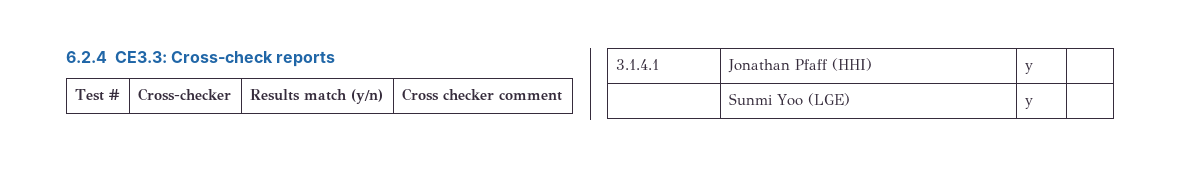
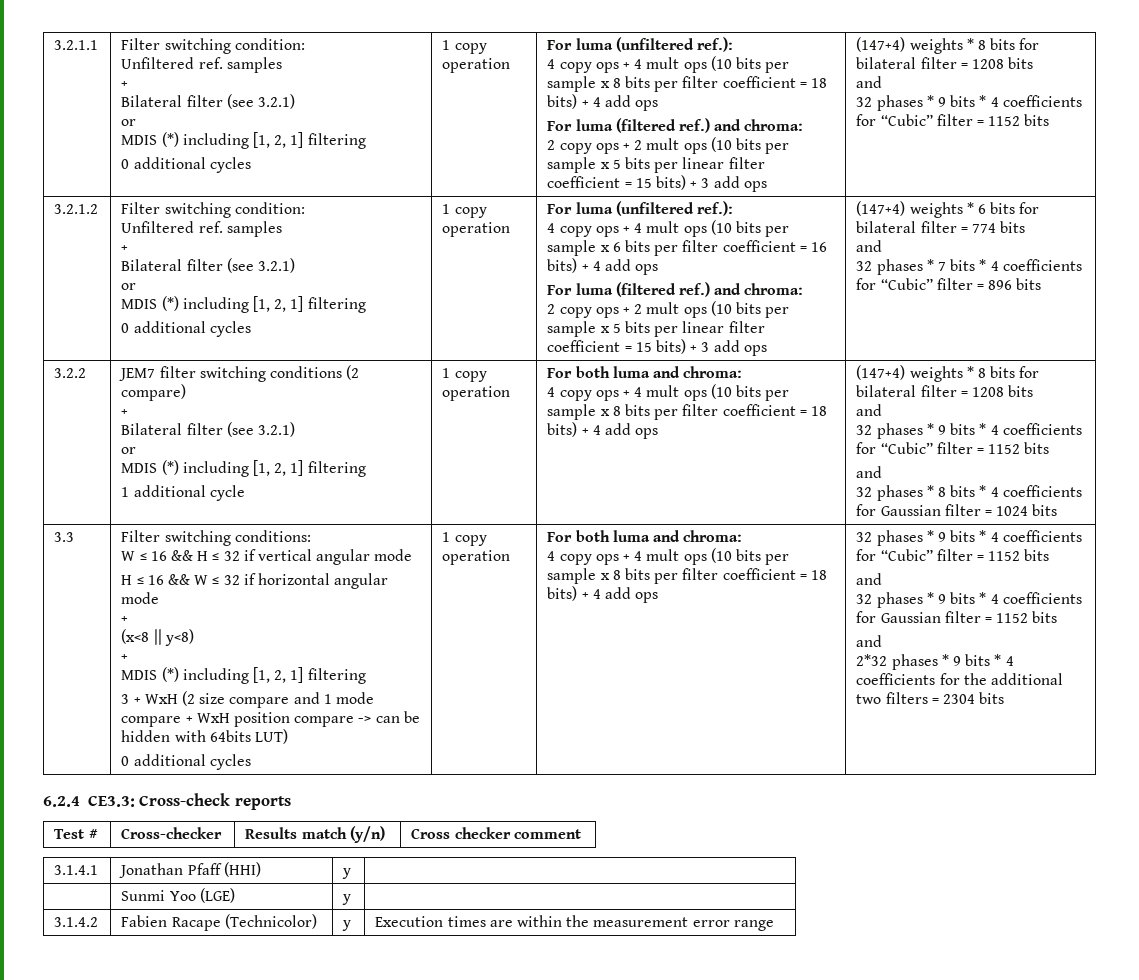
+ 3.2.1.1 | Filter switching condition:
+ Unfiltered ref. samples
+ +
+ Bilateral filter (see 3.2.1)
+ or
+ MDIS (*) including [1, 2, 1] filtering
+ 0 additional cycles | 1 copy operation | For luma (unfiltered ref.):
+ 4 copy ops + 4 mult ops (10 bits per sample x 8 bits per filter coefficient = 18 bits) + 4 add ops
+ For luma (filtered ref.) and chroma:
+ 2 copy ops + 2 mult ops (10 bits per sample x 5 bits per linear filter coefficient = 15 bits) + 3 add ops | (147+4) weights * 8 bits for bilateral filter = 1208 bits
+ and
+ 32 phases * 9 bits * 4 coefficients for “Cubic” filter = 1152 bits
+ 3.2.1.2 | Filter switching condition:
+ Unfiltered ref. samples
+ +
+ Bilateral filter (see 3.2.1)
+ or
+ MDIS (*) including [1, 2, 1] filtering
+ 0 additional cycles | 1 copy operation | For luma (unfiltered ref.):
+ 4 copy ops + 4 mult ops (10 bits per sample x 6 bits per filter coefficient = 16 bits) + 4 add ops
+ For luma (filtered ref.) and chroma:
+ 2 copy ops + 2 mult ops (10 bits per sample x 5 bits per linear filter coefficient = 15 bits) + 3 add ops | (147+4) weights * 6 bits for bilateral filter = 774 bits
+ and
+ 32 phases * 7 bits * 4 coefficients for “Cubic” filter = 896 bits
+ 3.2.2 | JEM7 filter switching conditions (2 compare)
+ +
+ Bilateral filter (see 3.2.1)
+ or
+ MDIS (*) including [1, 2, 1] filtering
+ 1 additional cycle | 1 copy operation | For both luma and chroma:
+ 4 copy ops + 4 mult ops (10 bits per sample x 8 bits per filter coefficient = 18 bits) + 4 add ops | (147+4) weights * 8 bits for bilateral filter = 1208 bits
+ and
+ 32 phases * 9 bits * 4 coefficients for “Cubic” filter = 1152 bits
+ and
+ 32 phases * 8 bits * 4 coefficients for Gaussian filter = 1024 bits
+ 3.3 | Filter switching conditions:
+ W ≤ 16 && H ≤ 32 if vertical angular mode
+ H ≤ 16 && W ≤ 32 if horizontal angular mode
+ +
+ (x<8 || y<8)
+ +
+ MDIS (*) including [1, 2, 1] filtering
+ 3 + WxH (2 size compare and 1 mode compare + WxH position compare -> can be hidden with 64bits LUT)
+ 0 additional cycles | 1 copy operation | For both luma and chroma:
+ 4 copy ops + 4 mult ops (10 bits per sample x 8 bits per filter coefficient = 18 bits) + 4 add ops | 32 phases * 9 bits * 4 coefficients for “Cubic” filter = 1152 bits
+ and
+ 32 phases * 9 bits * 4 coefficients for Gaussian filter = 1152 bits
+ and
+ 2*32 phases * 9 bits * 4 coefficients for the additional two filters = 2304 bits
+ 3.1.4.2 | Fabien Racape (Technicolor) | y | Execution times are within the measurement error range

